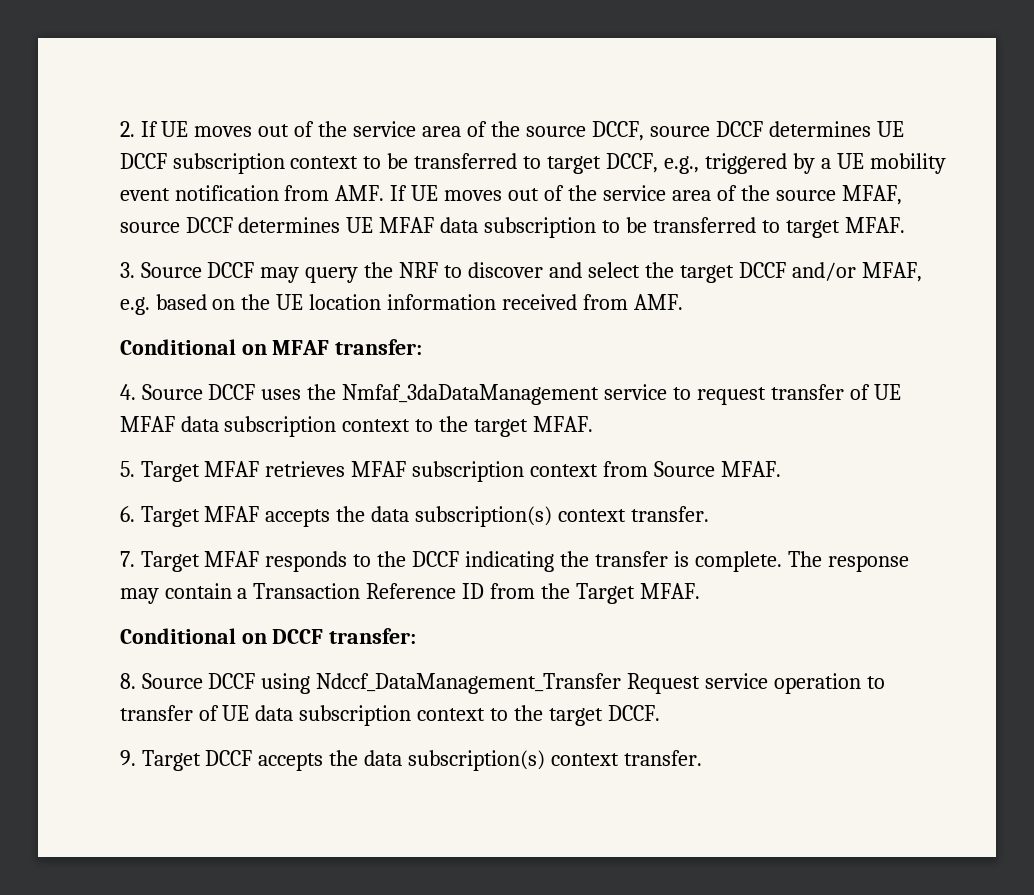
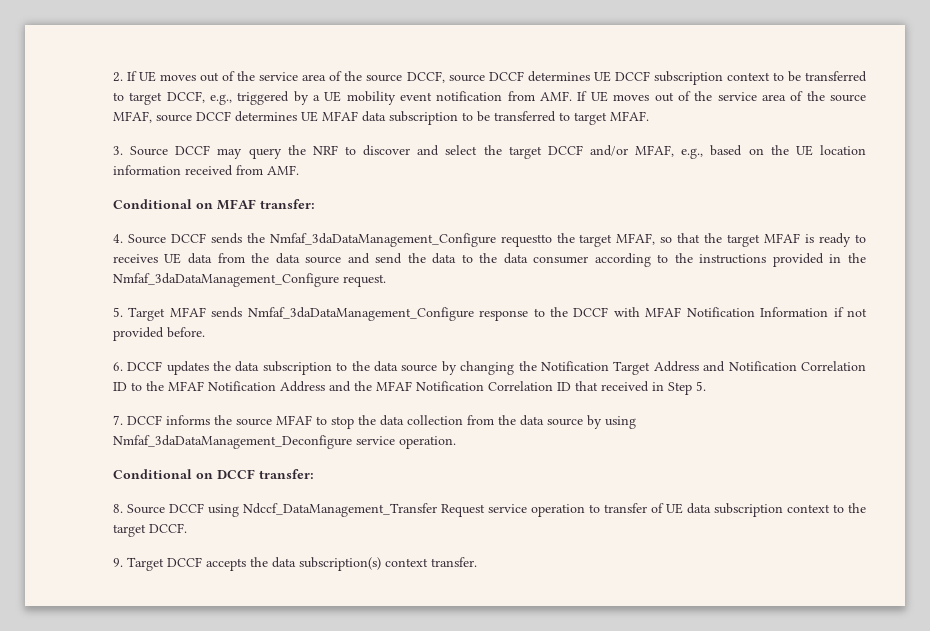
- 3. Source DCCF may query the NRF to discover and select the target DCCF and/or MFAF, e.g. based on the UE location information received from AMF.
+ 3. Source DCCF may query the NRF to discover and select the target DCCF and/or MFAF, e.g., based on the UE location information received from AMF.
- 4. Source DCCF uses the Nmfaf_3daDataManagement service to request transfer of UE MFAF data subscription context to the target MFAF.
- 5. Target MFAF retrieves MFAF subscription context from Source MFAF.
- 6. Target MFAF accepts the data subscription(s) context transfer.
- 7. Target MFAF responds to the DCCF indicating the transfer is complete. The response may contain a Transaction Reference ID from the Target MFAF.
+ 4. Source DCCF sends the Nmfaf_3daDataManagement_Configure requestto the target MFAF, so that the target MFAF is ready to receives UE data from the data source and send the data to the data consumer according to the instructions provided in the Nmfaf_3daDataManagement_Configure request.
+ 5. Target MFAF sends Nmfaf_3daDataManagement_Configure response to the DCCF with MFAF Notification Information if not provided before.
+ 6. DCCF updates the data subscription to the data source by changing the Notification Target Address and Notification Correlation ID to the MFAF Notification Address and the MFAF Notification Correlation ID that received in Step 5.
+ 7. DCCF informs the source MFAF to stop the data collection from the data source by using Nmfaf_3daDataManagement_Deconfigure service operation.

